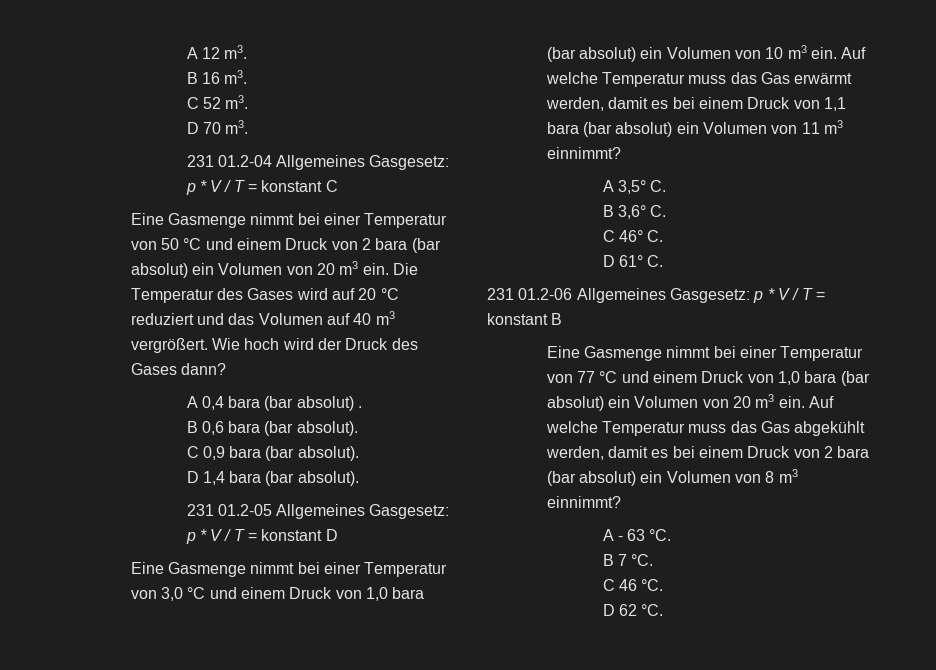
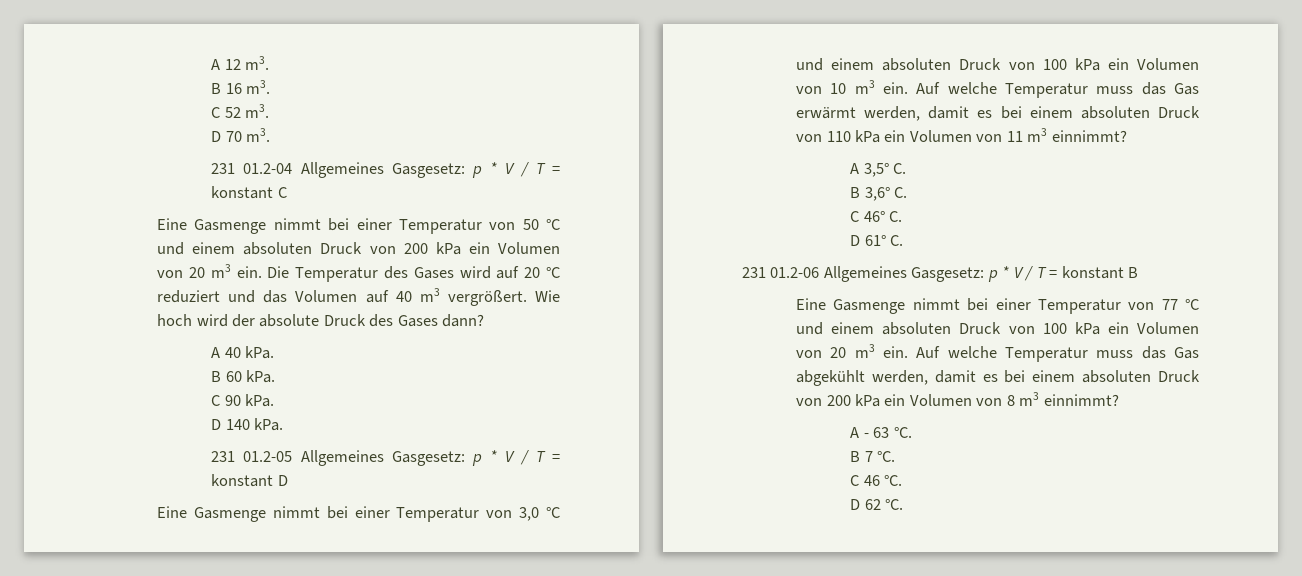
- Eine Gasmenge nimmt bei einer Temperatur von 50 °C und einem Druck von 2 bara (bar absolut) ein Volumen von 20 m3 ein.
+ Eine Gasmenge nimmt bei einer Temperatur von 50 °C und einem absoluten Druck von 200 kPa ein Volumen von 20 m3 ein.
- Wie hoch wird der Druck des Gases dann?
+ Wie hoch wird der absolute Druck des Gases dann?
- A 0,4 bara (bar absolut) .
- B 0,6 bara (bar absolut).
- C 0,9 bara (bar absolut).
- D 1,4 bara (bar absolut).
+ A 40 kPa.
+ B 60 kPa.
+ C 90 kPa.
+ D 140 kPa.
- Eine Gasmenge nimmt bei einer Temperatur von 3,0 °C und einem Druck von 1,0 bara (bar absolut) ein Volumen von 10 m3 ein.
+ Eine Gasmenge nimmt bei einer Temperatur von 3,0 °C und einem absoluten Druck von 100 kPa ein Volumen von 10 m3 ein.
- Auf welche Temperatur muss das Gas erwärmt werden, damit es bei einem Druck von 1,1 bara (bar absolut) ein Volumen von 11 m3 einnimmt?
+ Auf welche Temperatur muss das Gas erwärmt werden, damit es bei einem absoluten Druck von 110 kPa ein Volumen von 11 m3 einnimmt?
- Eine Gasmenge nimmt bei einer Temperatur von 77 °C und einem Druck von 1,0 bara (bar absolut) ein Volumen von 20 m3 ein.
+ Eine Gasmenge nimmt bei einer Temperatur von 77 °C und einem absoluten Druck von 100 kPa ein Volumen von 20 m3 ein.
- Auf welche Temperatur muss das Gas abgekühlt werden, damit es bei einem Druck von 2 bara (bar absolut) ein Volumen von 8 m3 einnimmt?
+ Auf welche Temperatur muss das Gas abgekühlt werden, damit es bei einem absoluten Druck von 200 kPa ein Volumen von 8 m3 einnimmt?

